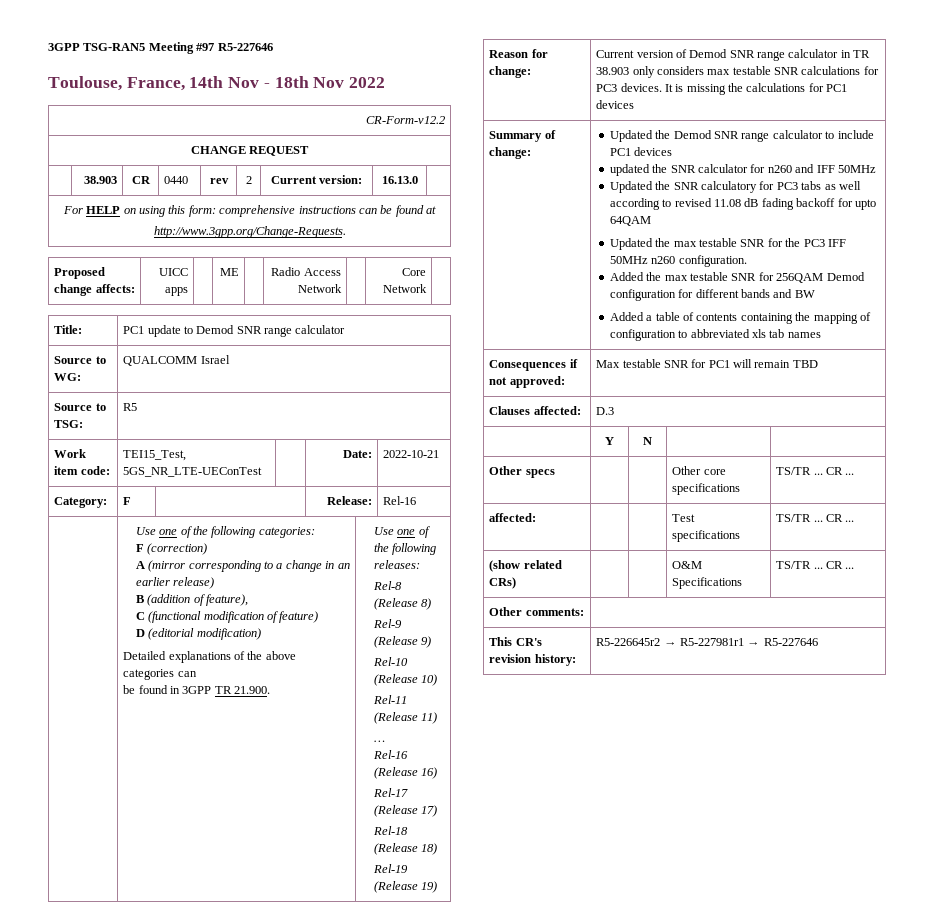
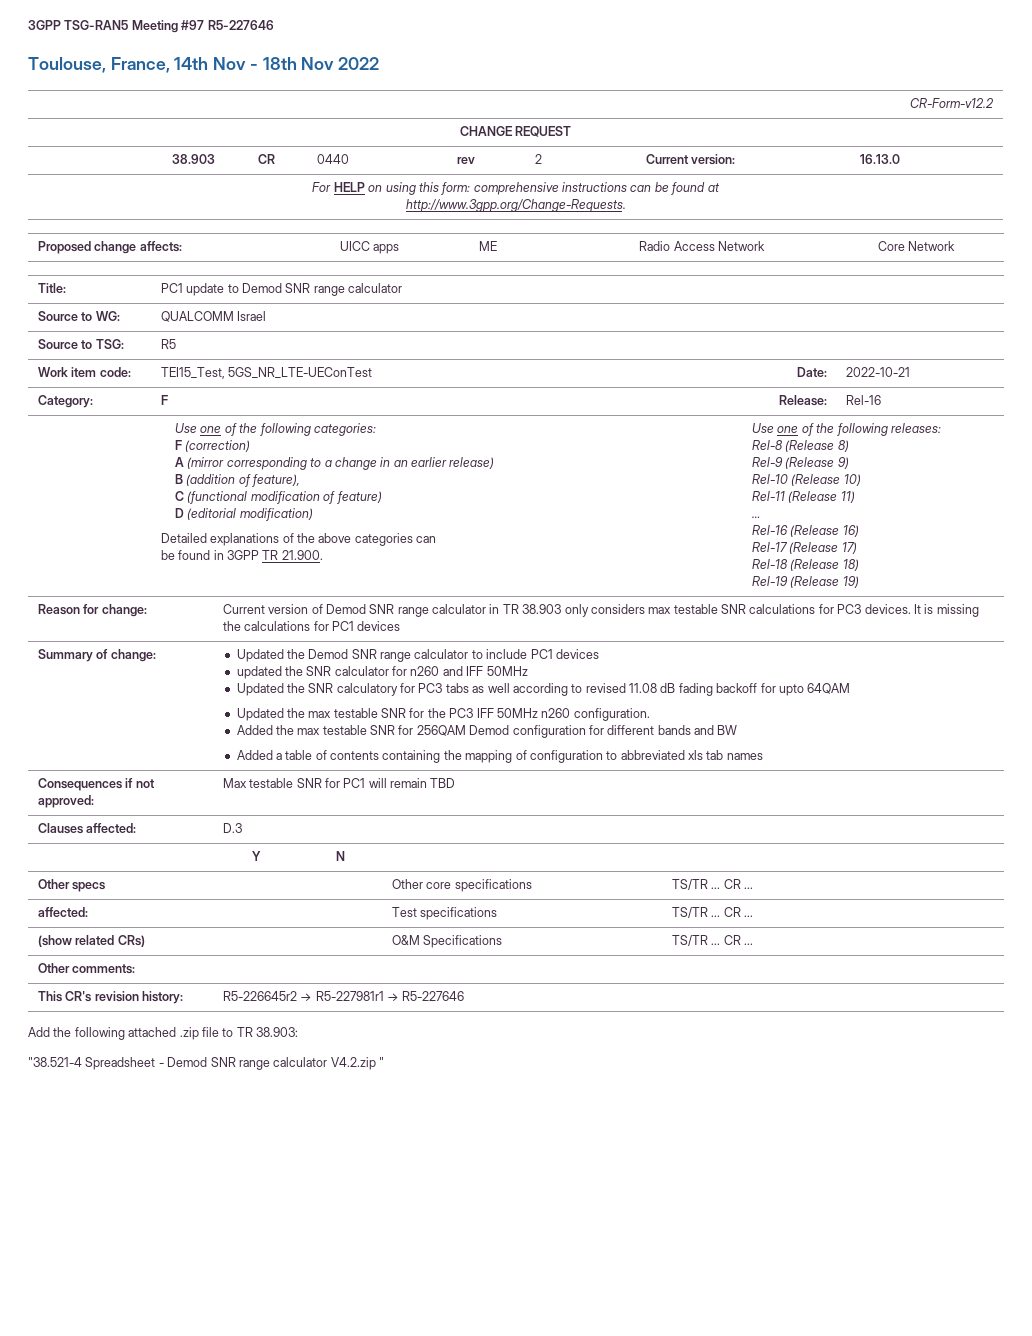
+ Add the following attached .zip file to TR 38.903:
+ "38.521-4 Spreadsheet - Demod SNR range calculator V4.2.zip "

